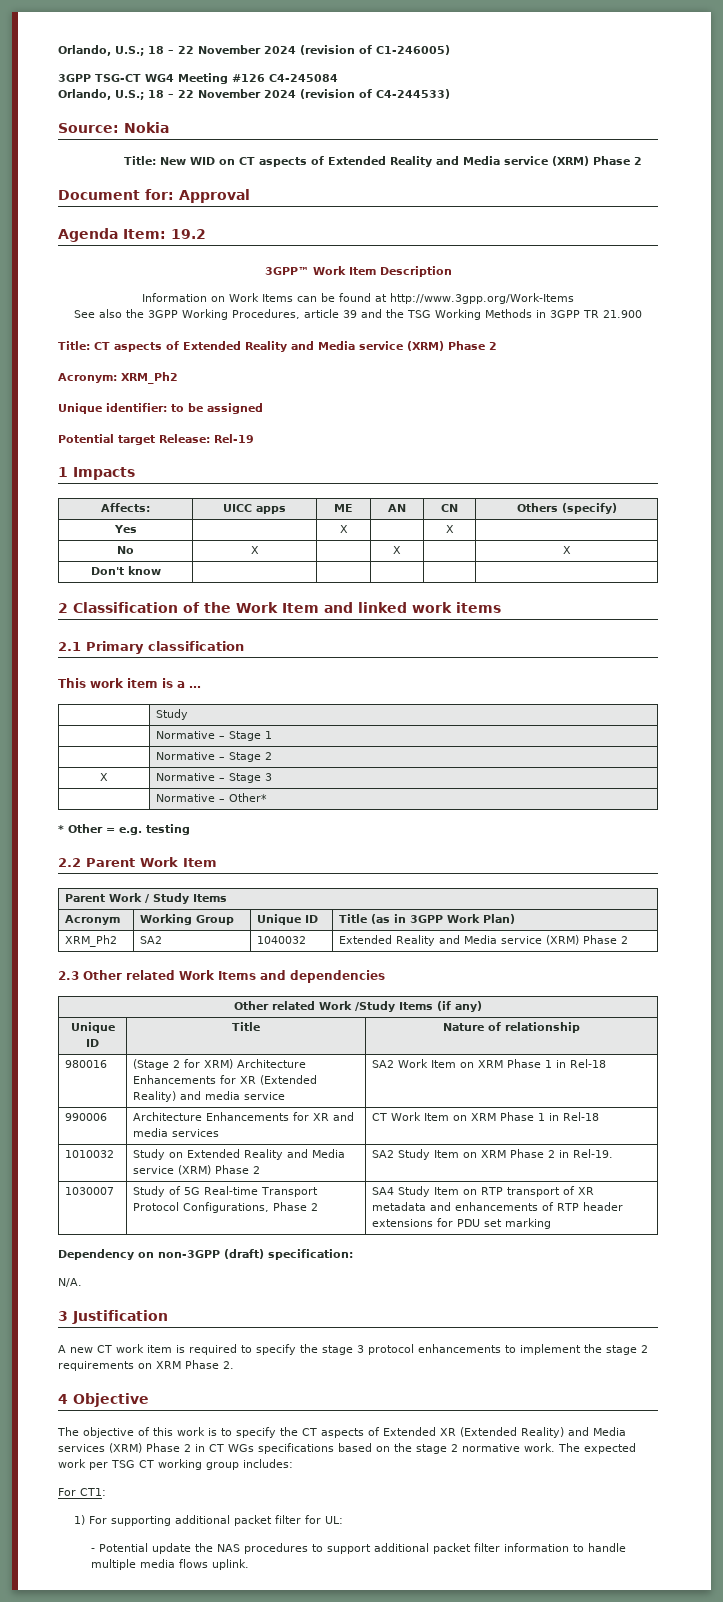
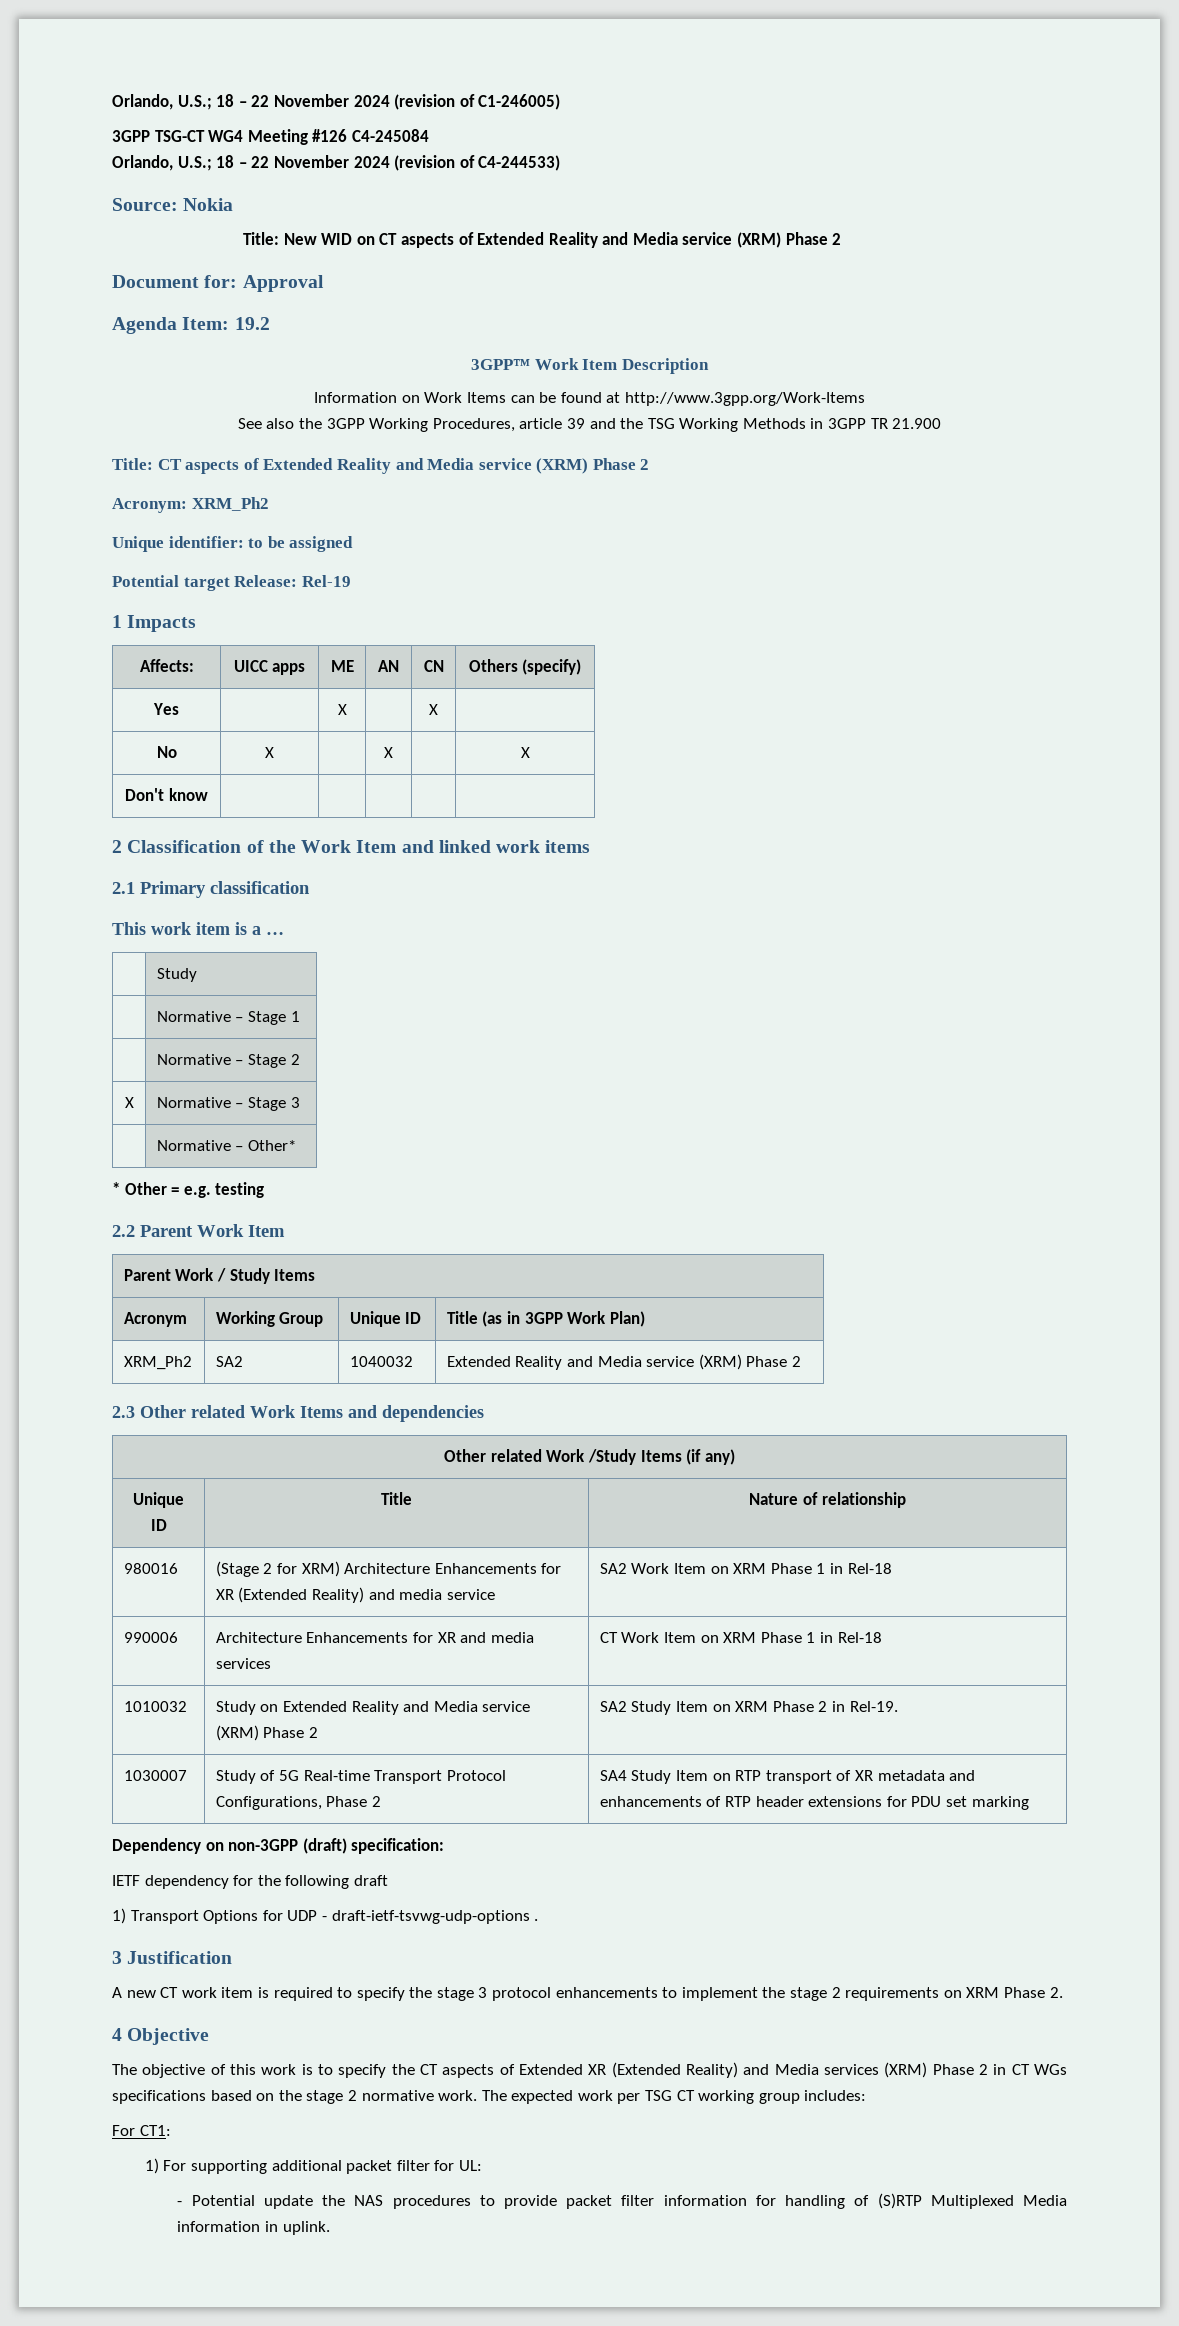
- N/A.
+ IETF dependency for the following draft
+ 1) Transport Options for UDP - draft-ietf-tsvwg-udp-options .
- - Potential update the NAS procedures to support additional packet filter information to handle multiple media flows uplink.
+ - Potential update the NAS procedures to provide packet filter information for handling of (S)RTP Multiplexed Media information in uplink.

